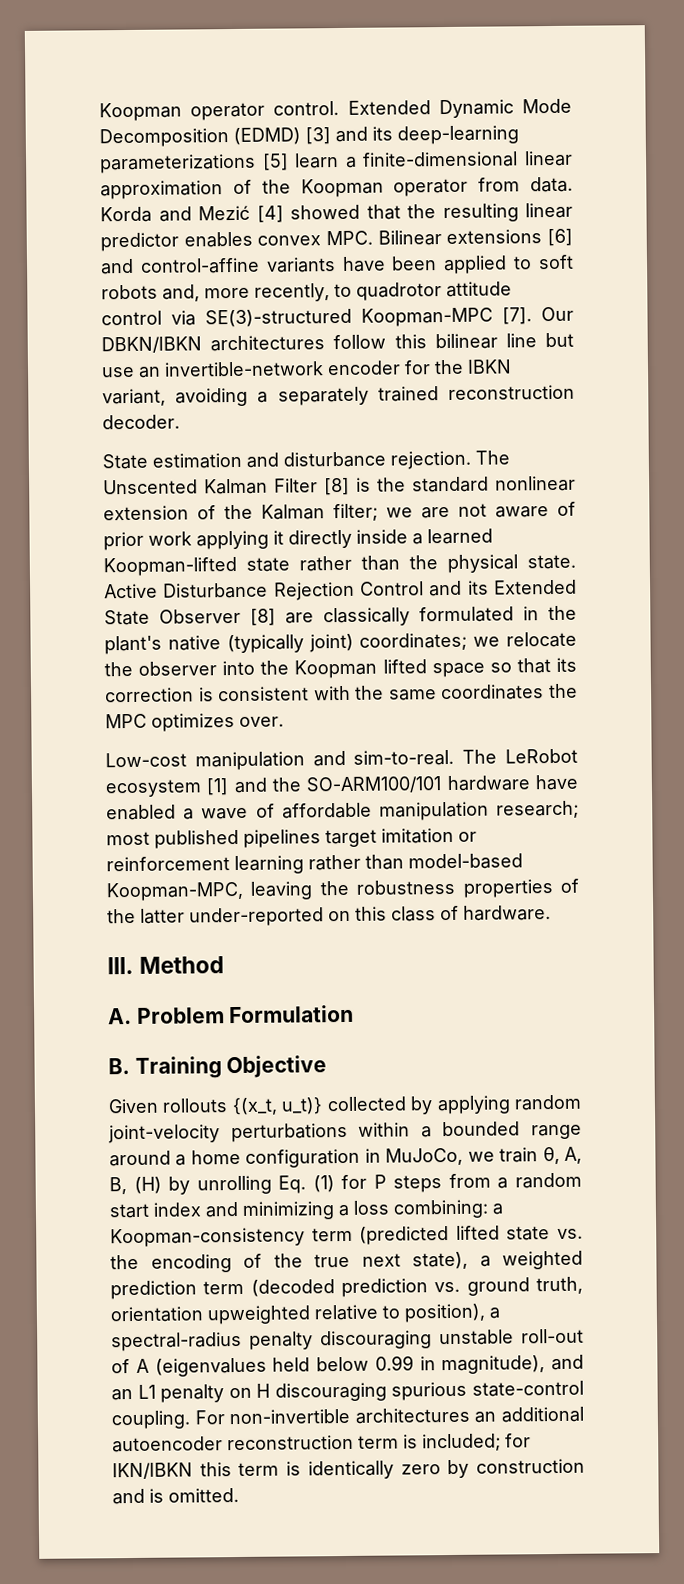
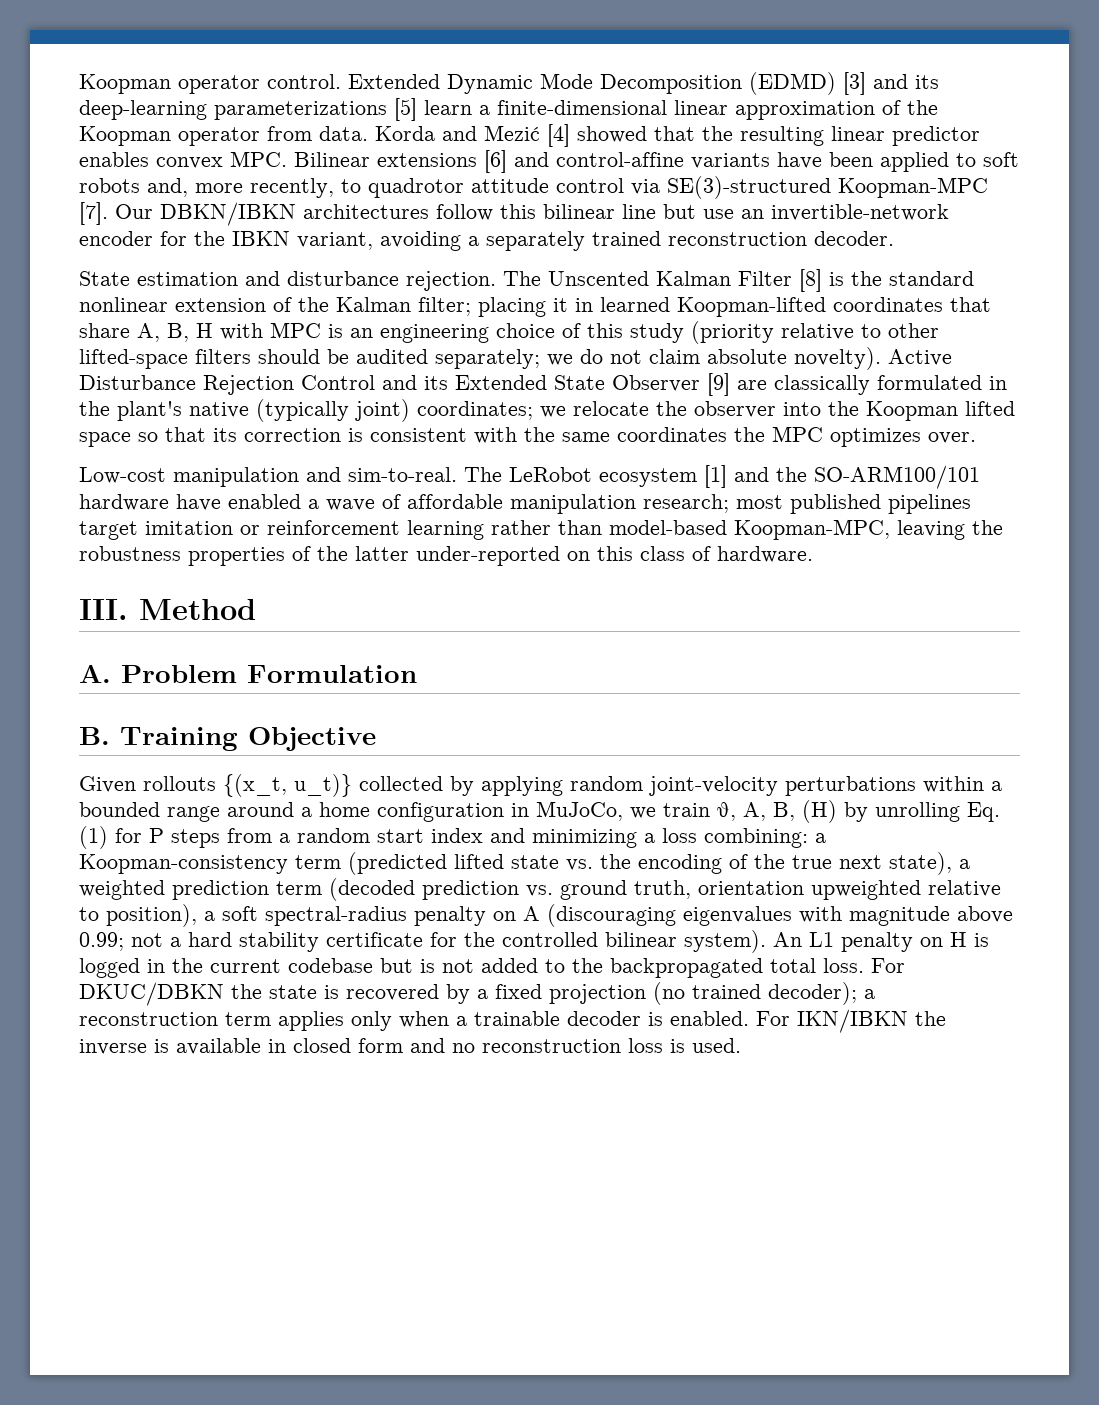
- The Unscented Kalman Filter [8] is the standard nonlinear extension of the Kalman filter; we are not aware of prior work applying it directly inside a learned Koopman-lifted state rather than the physical state.
+ The Unscented Kalman Filter [8] is the standard nonlinear extension of the Kalman filter; placing it in learned Koopman-lifted coordinates that share A, B, H with MPC is an engineering choice of this study (priority relative to other lifted-space filters should be audited separately; we do not claim absolute novelty).
- Active Disturbance Rejection Control and its Extended State Observer [8] are classically formulated in the plant's native (typically joint) coordinates; we relocate the observer into the Koopman lifted space so that its correction is consistent with the same coordinates the MPC optimizes over.
+ Active Disturbance Rejection Control and its Extended State Observer [9] are classically formulated in the plant's native (typically joint) coordinates; we relocate the observer into the Koopman lifted space so that its correction is consistent with the same coordinates the MPC optimizes over.
- a Koopman-consistency term (predicted lifted state vs. the encoding of the true next state), a weighted prediction term (decoded prediction vs. ground truth, orientation upweighted relative to position), a spectral-radius penalty discouraging unstable roll-out of A (eigenvalues held below 0.99 in magnitude), and an L1 penalty on H discouraging spurious state-control coupling. For non-invertible architectures an additional autoencoder reconstruction term is included; for IKN/IBKN this term is identically zero by construction and is omitted.
+ a Koopman-consistency term (predicted lifted state vs. the encoding of the true next state), a weighted prediction term (decoded prediction vs. ground truth, orientation upweighted relative to position), a soft spectral-radius penalty on A (discouraging eigenvalues with magnitude above 0.99; not a hard stability certificate for the controlled bilinear system). An L1 penalty on H is logged in the current codebase but is not added to the backpropagated total loss. For DKUC/DBKN the state is recovered by a fixed projection (no trained decoder); a reconstruction term applies only when a trainable decoder is enabled. For IKN/IBKN the inverse is available in closed form and no reconstruction loss is used.

